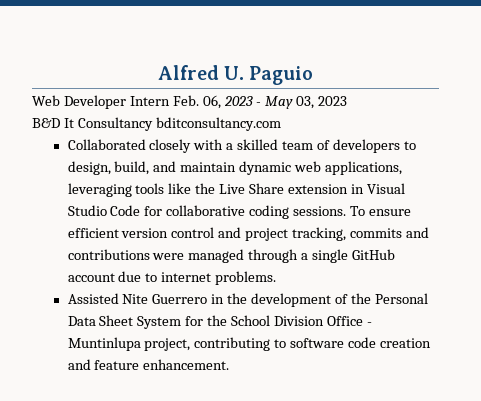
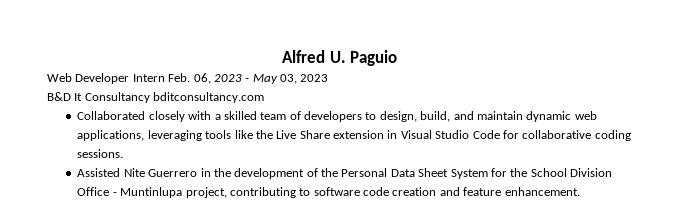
- To ensure efficient version control and project tracking, commits and contributions were managed through a single GitHub account due to internet problems.

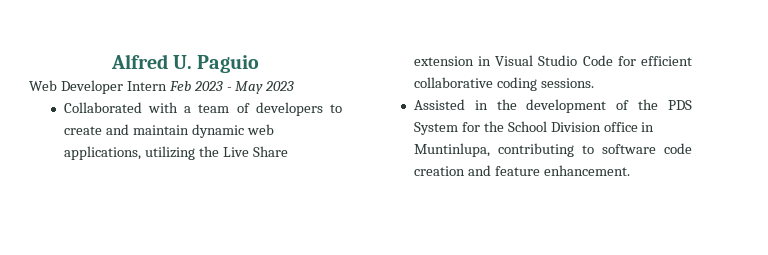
- Web Developer Intern Feb. 06, 2023 - May 03, 2023
- B&D It Consultancy bditconsultancy.com
+ Web Developer Intern Feb 2023 - May 2023
- Collaborated closely with a skilled team of developers to design, build, and maintain dynamic web applications, leveraging tools like the Live Share extension in Visual Studio Code for collaborative coding sessions.
+ Collaborated with a team of developers to create and maintain dynamic web applications, utilizing the Live Share extension in Visual Studio Code for efficient collaborative coding sessions.
- Assisted Nite Guerrero in the development of the Personal Data Sheet System for the School Division Office - Muntinlupa project, contributing to software code creation and feature enhancement.
+ Assisted in the development of the PDS System for the School Division office in Muntinlupa, contributing to software code creation and feature enhancement.

